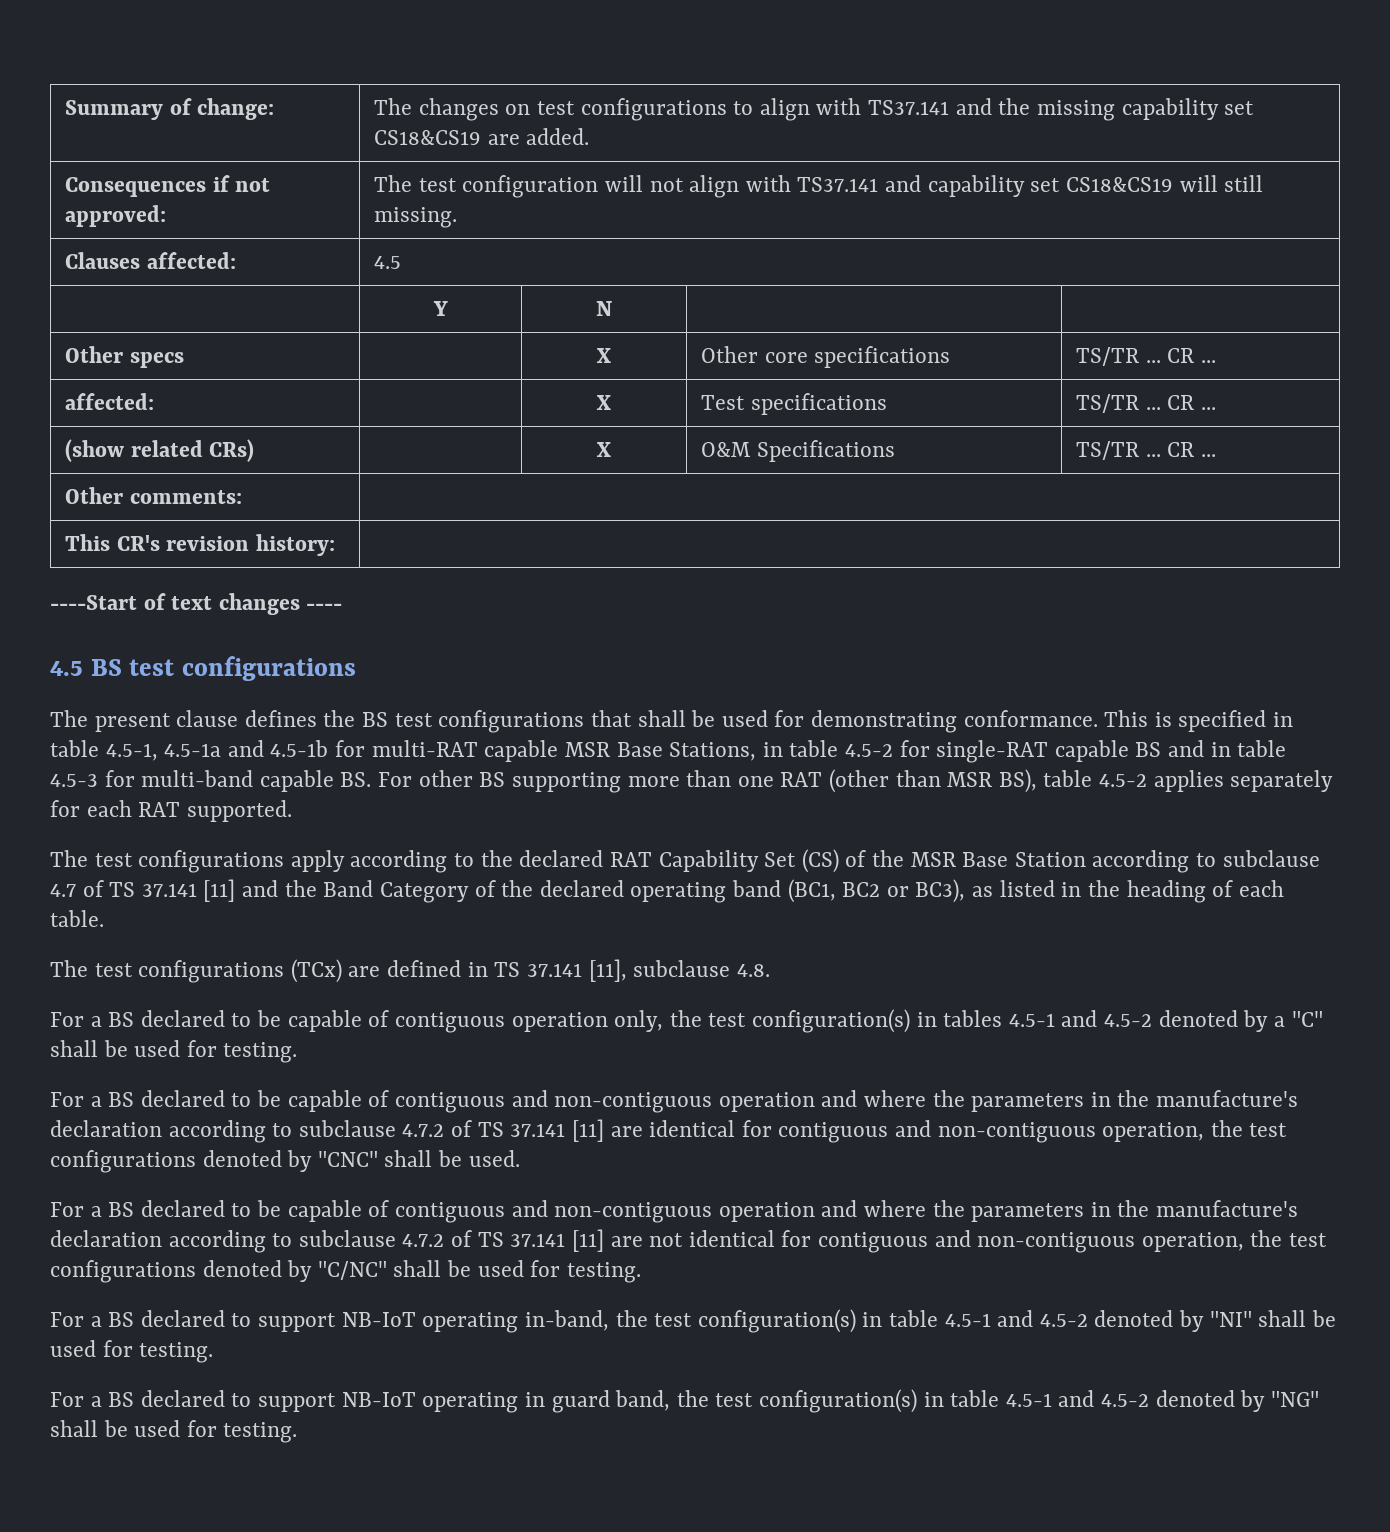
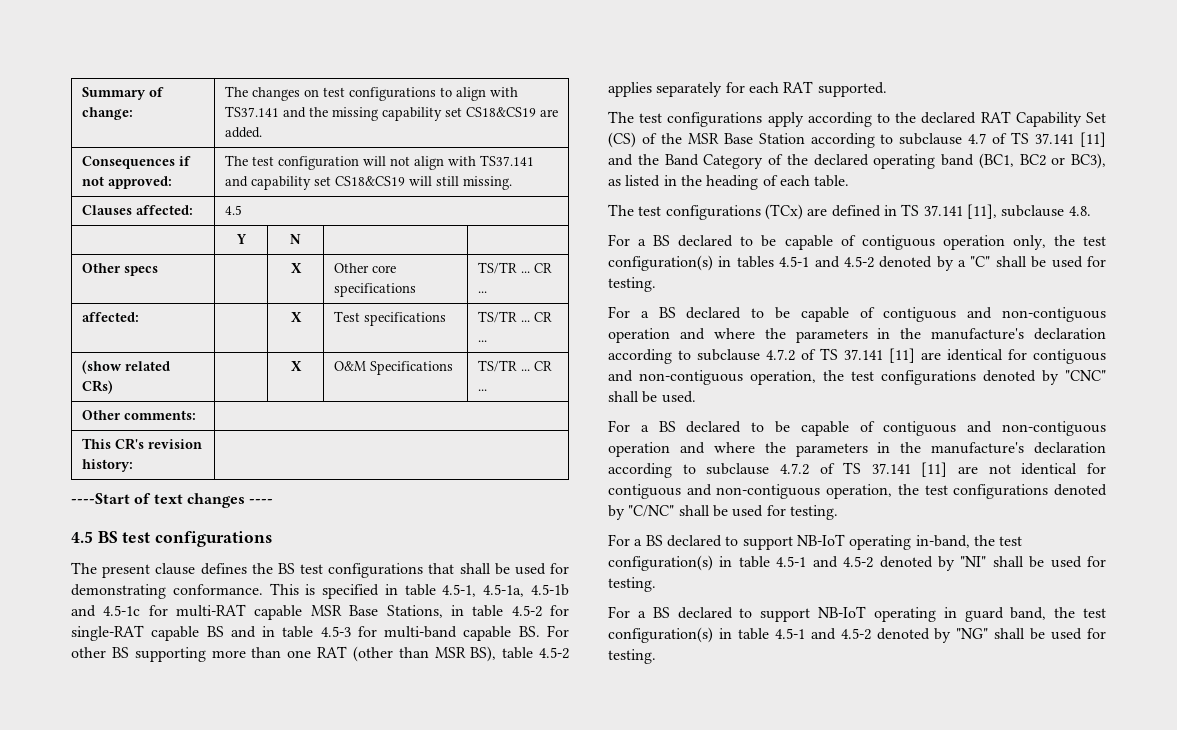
- This is specified in table 4.5-1, 4.5-1a and 4.5-1b for multi-RAT capable MSR Base Stations, in table 4.5-2 for single-RAT capable BS and in table 4.5-3 for multi-band capable BS. For other BS supporting more than one RAT (other than MSR BS), table 4.5-2 applies separately for each RAT supported.
+ This is specified in table 4.5-1, 4.5-1a, 4.5-1b and 4.5-1c for multi-RAT capable MSR Base Stations, in table 4.5-2 for single-RAT capable BS and in table 4.5-3 for multi-band capable BS. For other BS supporting more than one RAT (other than MSR BS), table 4.5-2 applies separately for each RAT supported.

